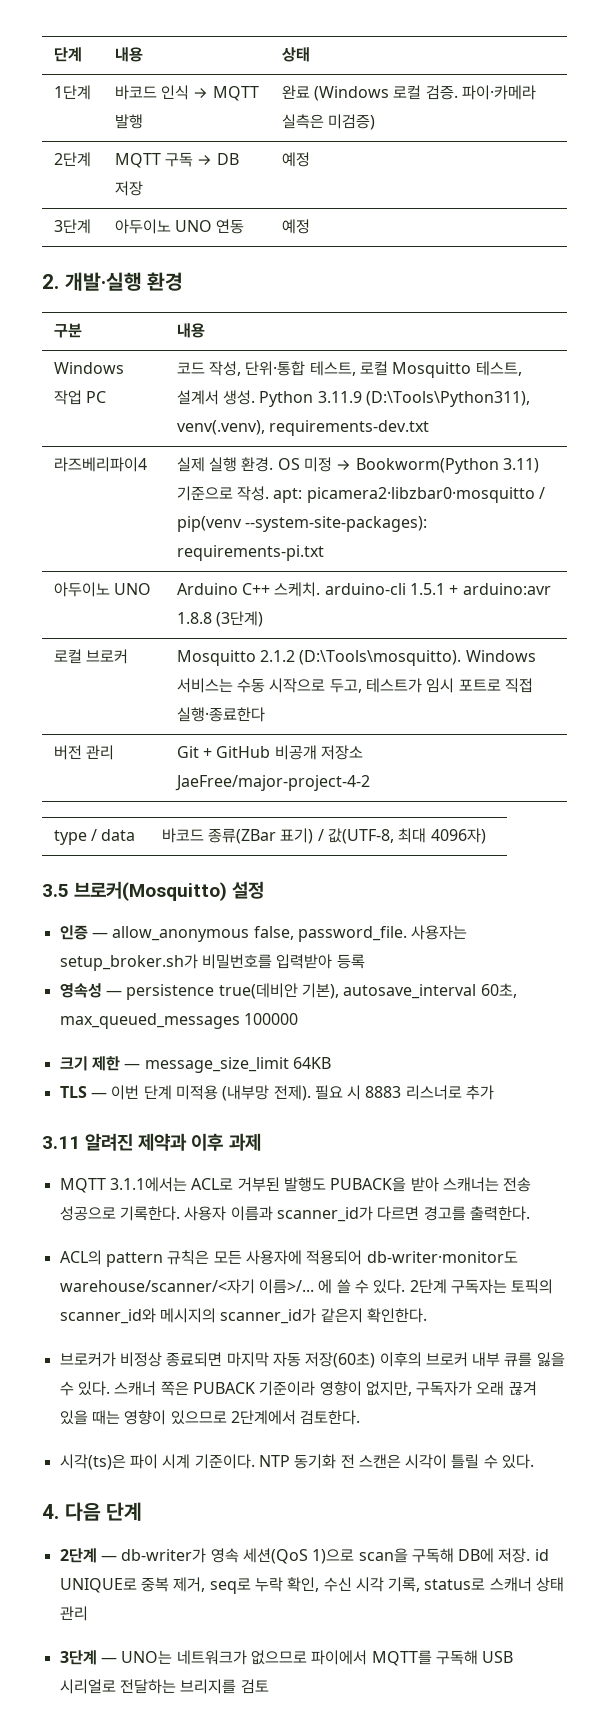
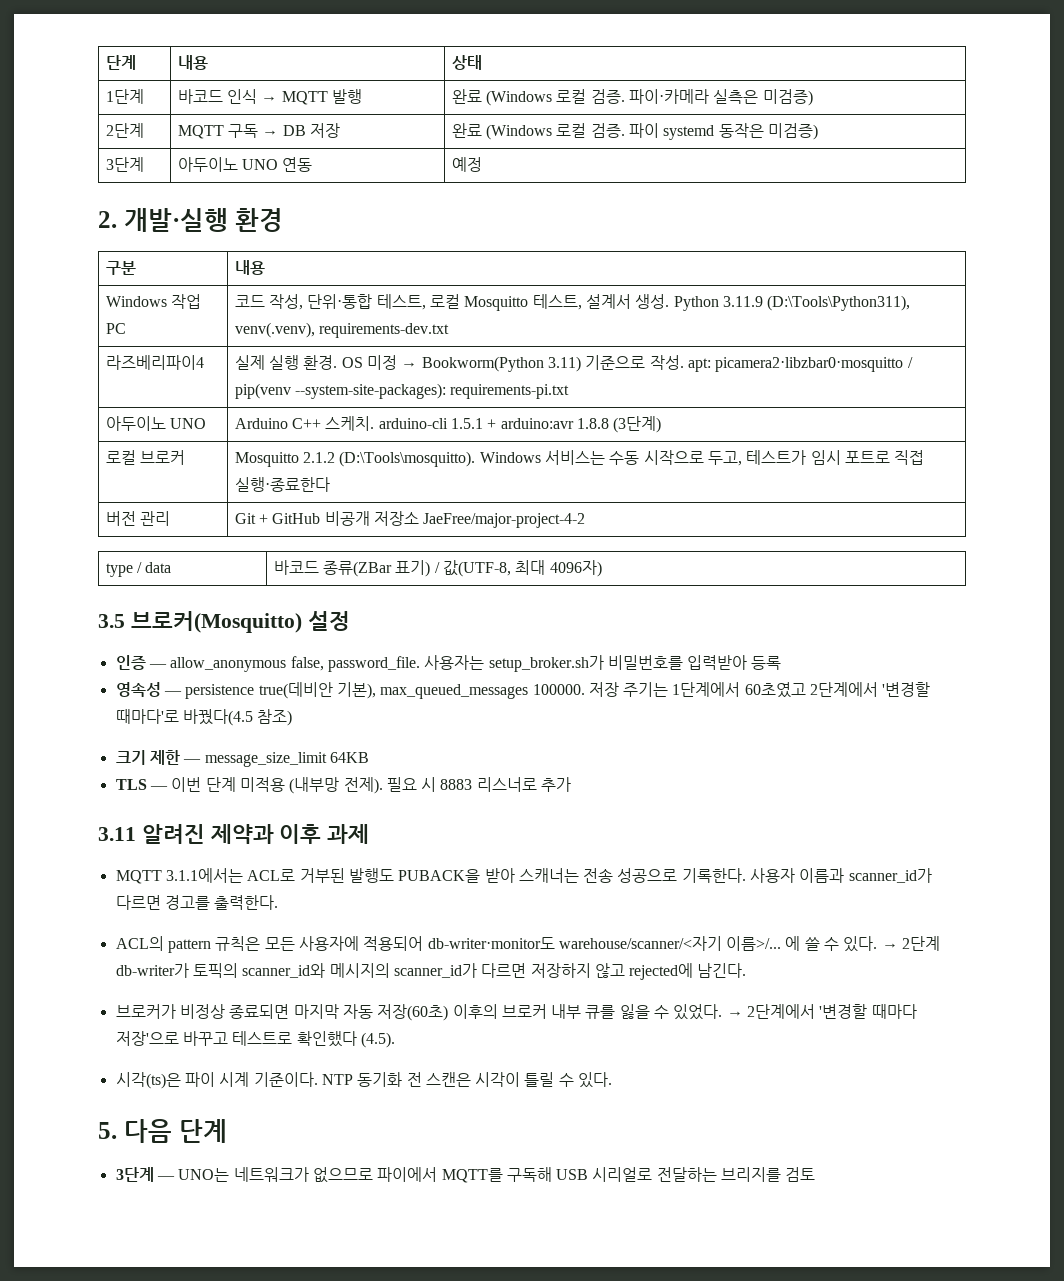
- 2단계 | MQTT 구독 → DB 저장 | 예정
+ 2단계 | MQTT 구독 → DB 저장 | 완료 (Windows 로컬 검증. 파이 systemd 동작은 미검증)
- 영속성 — persistence true(데비안 기본), autosave_interval 60초, max_queued_messages 100000
+ 영속성 — persistence true(데비안 기본), max_queued_messages 100000. 저장 주기는 1단계에서 60초였고 2단계에서 '변경할 때마다'로 바꿨다(4.5 참조)
- 2단계 구독자는 토픽의 scanner_id와 메시지의 scanner_id가 같은지 확인한다.
+ → 2단계 db-writer가 토픽의 scanner_id와 메시지의 scanner_id가 다르면 저장하지 않고 rejected에 남긴다.
- 브로커가 비정상 종료되면 마지막 자동 저장(60초) 이후의 브로커 내부 큐를 잃을 수 있다. 스캐너 쪽은 PUBACK 기준이라 영향이 없지만, 구독자가 오래 끊겨 있을 때는 영향이 있으므로 2단계에서 검토한다.
+ 브로커가 비정상 종료되면 마지막 자동 저장(60초) 이후의 브로커 내부 큐를 잃을 수 있었다. → 2단계에서 '변경할 때마다 저장'으로 바꾸고 테스트로 확인했다 (4.5).
- 4. 다음 단계
+ 5. 다음 단계
- 2단계 — db-writer가 영속 세션(QoS 1)으로 scan을 구독해 DB에 저장. id UNIQUE로 중복 제거, seq로 누락 확인, 수신 시각 기록, status로 스캐너 상태 관리

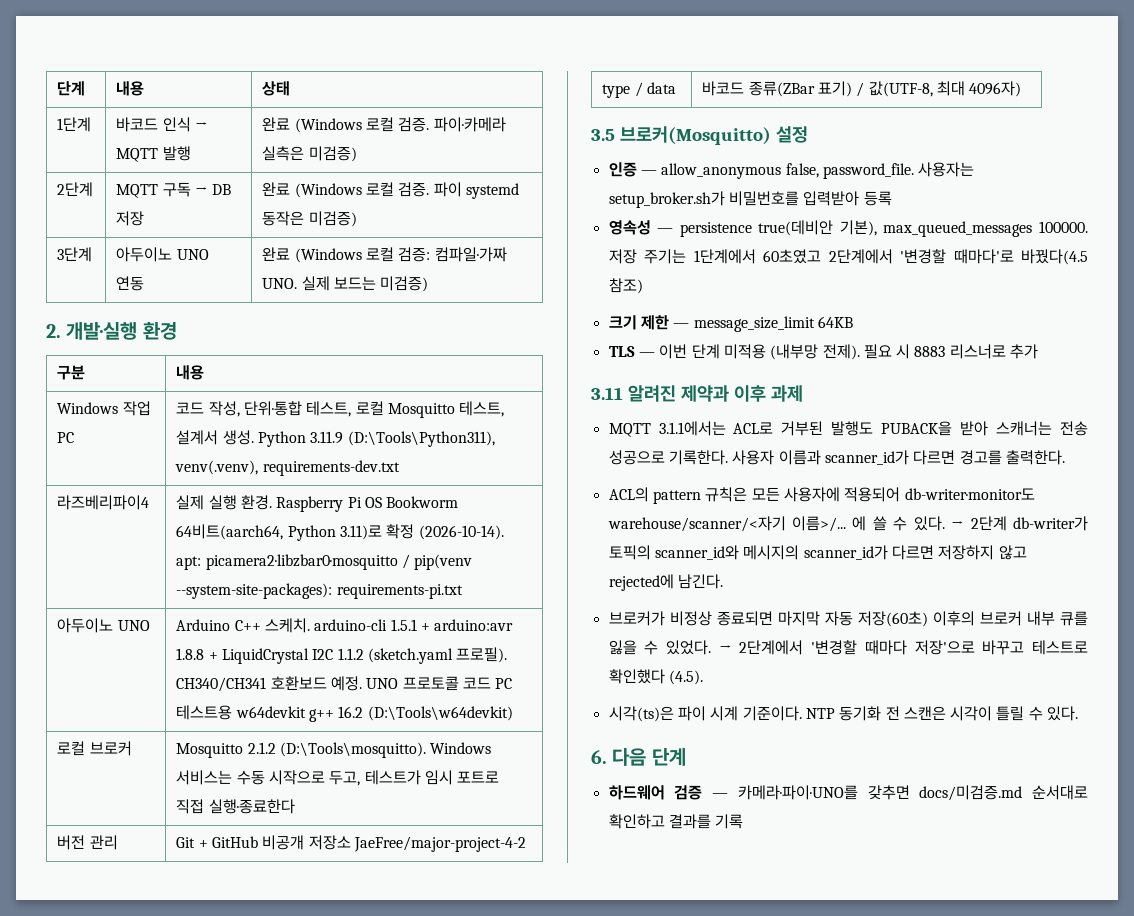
- 3단계 | 아두이노 UNO 연동 | 예정
+ 3단계 | 아두이노 UNO 연동 | 완료 (Windows 로컬 검증: 컴파일·가짜 UNO. 실제 보드는 미검증)
- 라즈베리파이4 | 실제 실행 환경. OS 미정 → Bookworm(Python 3.11) 기준으로 작성. apt: picamera2·libzbar0·mosquitto / pip(venv --system-site-packages): requirements-pi.txt
+ 라즈베리파이4 | 실제 실행 환경. Raspberry Pi OS Bookworm 64비트(aarch64, Python 3.11)로 확정 (2026-10-14). apt: picamera2·libzbar0·mosquitto / pip(venv --system-site-packages): requirements-pi.txt
- 아두이노 UNO | Arduino C++ 스케치. arduino-cli 1.5.1 + arduino:avr 1.8.8 (3단계)
+ 아두이노 UNO | Arduino C++ 스케치. arduino-cli 1.5.1 + arduino:avr 1.8.8 + LiquidCrystal I2C 1.1.2 (sketch.yaml 프로필). CH340/CH341 호환보드 예정. UNO 프로토콜 코드 PC 테스트용 w64devkit g++ 16.2 (D:\Tools\w64devkit)
- 5. 다음 단계
+ 6. 다음 단계
- 3단계 — UNO는 네트워크가 없으므로 파이에서 MQTT를 구독해 USB 시리얼로 전달하는 브리지를 검토
+ 하드웨어 검증 — 카메라·파이·UNO를 갖추면 docs/미검증.md 순서대로 확인하고 결과를 기록

